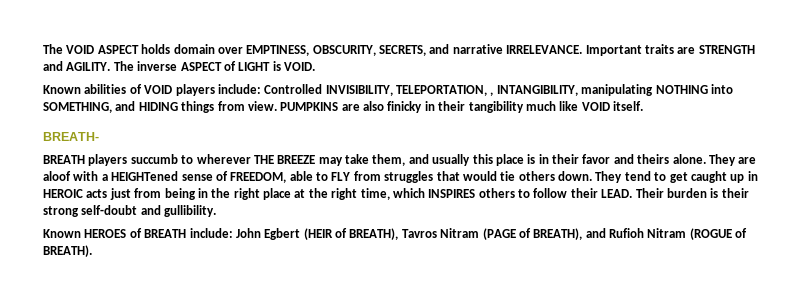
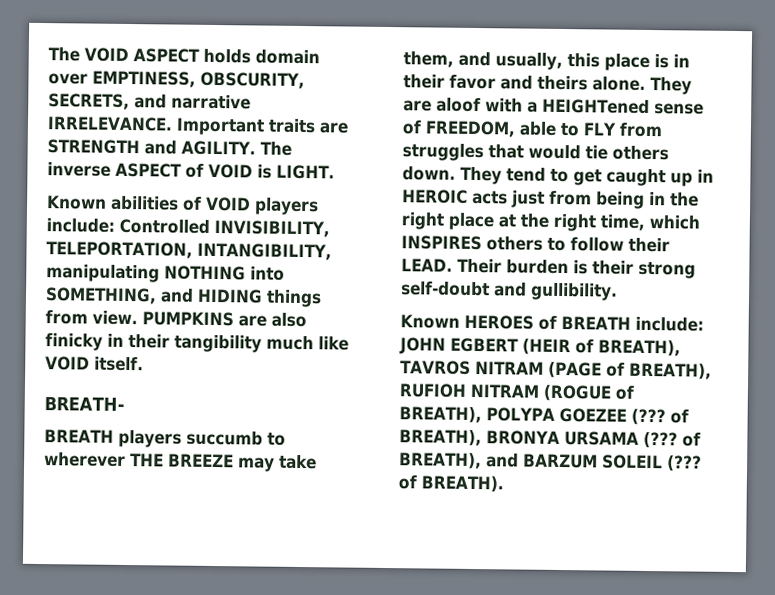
- The inverse ASPECT of LIGHT is VOID.
+ The inverse ASPECT of VOID is LIGHT.
- Known abilities of VOID players include: Controlled INVISIBILITY, TELEPORTATION, , INTANGIBILITY, manipulating NOTHING into SOMETHING, and HIDING things from view.
+ Known abilities of VOID players include: Controlled INVISIBILITY, TELEPORTATION, INTANGIBILITY, manipulating NOTHING into SOMETHING, and HIDING things from view.
- BREATH players succumb to wherever THE BREEZE may take them, and usually this place is in their favor and theirs alone.
+ BREATH players succumb to wherever THE BREEZE may take them, and usually, this place is in their favor and theirs alone.
- Known HEROES of BREATH include: John Egbert (HEIR of BREATH), Tavros Nitram (PAGE of BREATH), and Rufioh Nitram (ROGUE of BREATH).
+ Known HEROES of BREATH include: JOHN EGBERT (HEIR of BREATH), TAVROS NITRAM (PAGE of BREATH), RUFIOH NITRAM (ROGUE of BREATH), POLYPA GOEZEE (??? of BREATH), BRONYA URSAMA (??? of BREATH), and BARZUM SOLEIL (??? of BREATH).

